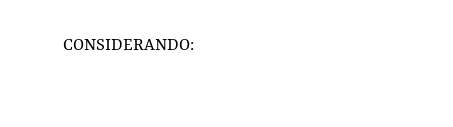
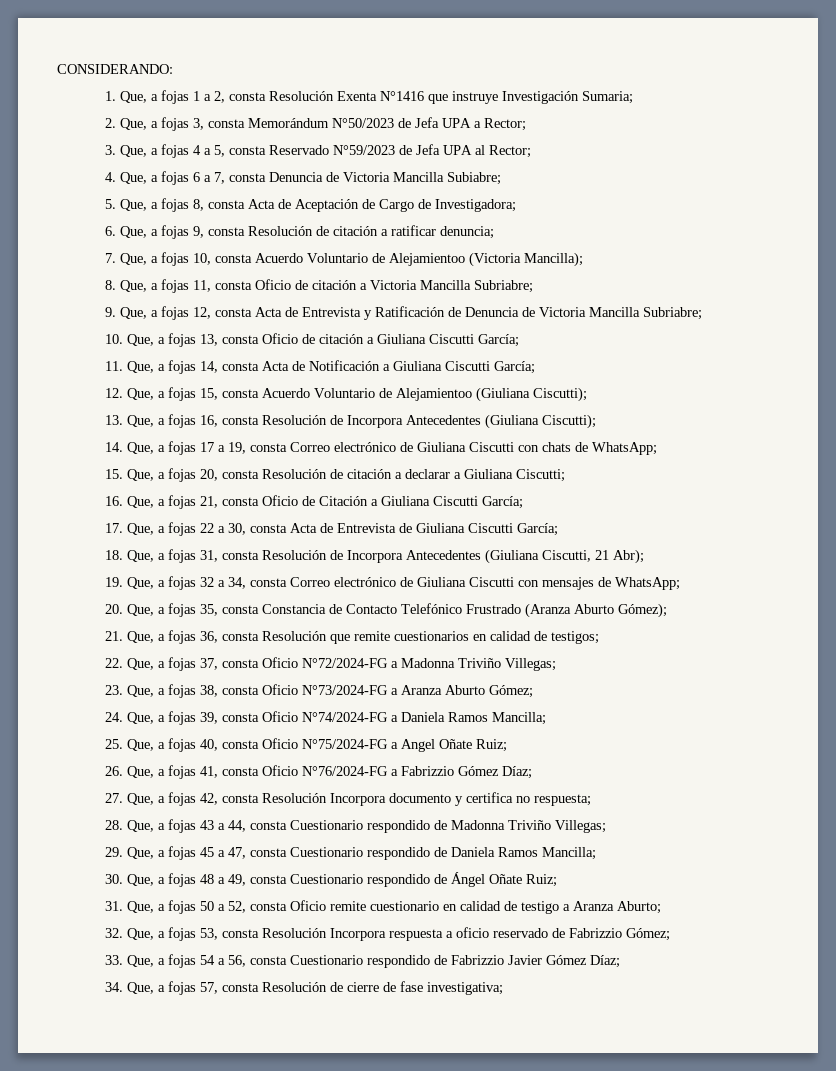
+ 1. Que, a fojas 1 a 2, consta Resolución Exenta N°1416 que instruye Investigación Sumaria;
+ 2. Que, a fojas 3, consta Memorándum N°50/2023 de Jefa UPA a Rector;
+ 3. Que, a fojas 4 a 5, consta Reservado N°59/2023 de Jefa UPA al Rector;
+ 4. Que, a fojas 6 a 7, consta Denuncia de Victoria Mancilla Subiabre;
+ 5. Que, a fojas 8, consta Acta de Aceptación de Cargo de Investigadora;
+ 6. Que, a fojas 9, consta Resolución de citación a ratificar denuncia;
+ 7. Que, a fojas 10, consta Acuerdo Voluntario de Alejamientoo (Victoria Mancilla);
+ 8. Que, a fojas 11, consta Oficio de citación a Victoria Mancilla Subriabre;
+ 9. Que, a fojas 12, consta Acta de Entrevista y Ratificación de Denuncia de Victoria Mancilla Subriabre;
+ 10. Que, a fojas 13, consta Oficio de citación a Giuliana Ciscutti García;
+ 11. Que, a fojas 14, consta Acta de Notificación a Giuliana Ciscutti García;
+ 12. Que, a fojas 15, consta Acuerdo Voluntario de Alejamientoo (Giuliana Ciscutti);
+ 13. Que, a fojas 16, consta Resolución de Incorpora Antecedentes (Giuliana Ciscutti);
+ 14. Que, a fojas 17 a 19, consta Correo electrónico de Giuliana Ciscutti con chats de WhatsApp;
+ 15. Que, a fojas 20, consta Resolución de citación a declarar a Giuliana Ciscutti;
+ 16. Que, a fojas 21, consta Oficio de Citación a Giuliana Ciscutti García;
+ 17. Que, a fojas 22 a 30, consta Acta de Entrevista de Giuliana Ciscutti García;
+ 18. Que, a fojas 31, consta Resolución de Incorpora Antecedentes (Giuliana Ciscutti, 21 Abr);
+ 19. Que, a fojas 32 a 34, consta Correo electrónico de Giuliana Ciscutti con mensajes de WhatsApp;
+ 20. Que, a fojas 35, consta Constancia de Contacto Telefónico Frustrado (Aranza Aburto Gómez);
+ 21. Que, a fojas 36, consta Resolución que remite cuestionarios en calidad de testigos;
+ 22. Que, a fojas 37, consta Oficio N°72/2024-FG a Madonna Triviño Villegas;
+ 23. Que, a fojas 38, consta Oficio N°73/2024-FG a Aranza Aburto Gómez;
+ 24. Que, a fojas 39, consta Oficio N°74/2024-FG a Daniela Ramos Mancilla;
+ 25. Que, a fojas 40, consta Oficio N°75/2024-FG a Angel Oñate Ruiz;
+ 26. Que, a fojas 41, consta Oficio N°76/2024-FG a Fabrizzio Gómez Díaz;
+ 27. Que, a fojas 42, consta Resolución Incorpora documento y certifica no respuesta;
+ 28. Que, a fojas 43 a 44, consta Cuestionario respondido de Madonna Triviño Villegas;
+ 29. Que, a fojas 45 a 47, consta Cuestionario respondido de Daniela Ramos Mancilla;
+ 30. Que, a fojas 48 a 49, consta Cuestionario respondido de Ángel Oñate Ruiz;
+ 31. Que, a fojas 50 a 52, consta Oficio remite cuestionario en calidad de testigo a Aranza Aburto;
+ 32. Que, a fojas 53, consta Resolución Incorpora respuesta a oficio reservado de Fabrizzio Gómez;
+ 33. Que, a fojas 54 a 56, consta Cuestionario respondido de Fabrizzio Javier Gómez Díaz;
+ 34. Que, a fojas 57, consta Resolución de cierre de fase investigativa;

